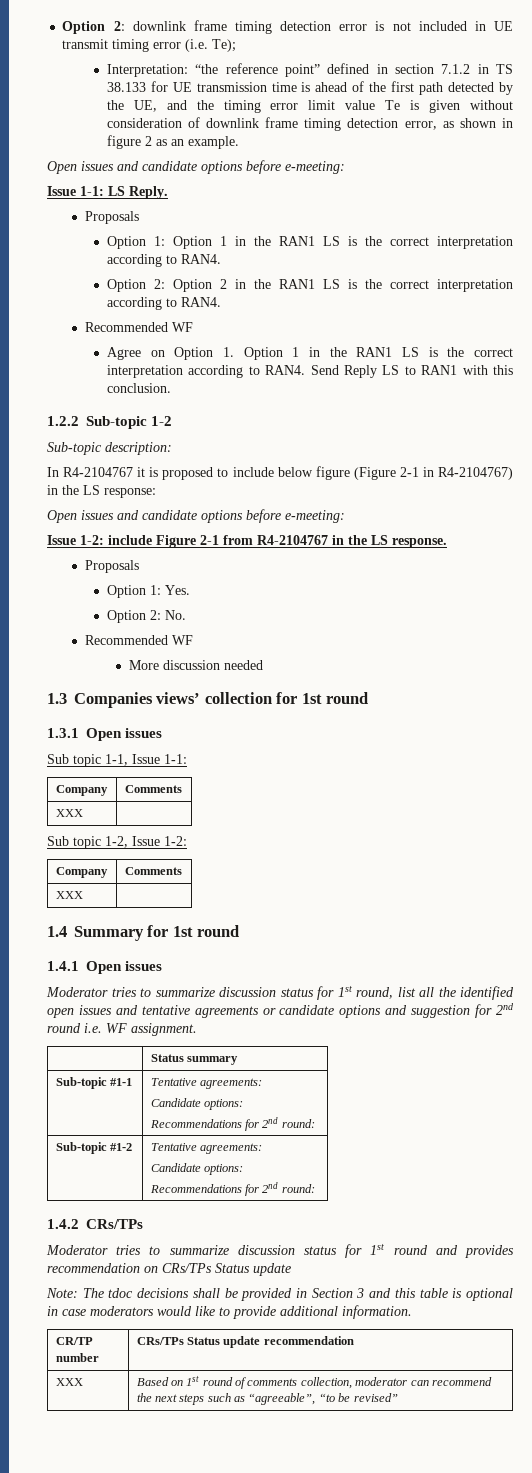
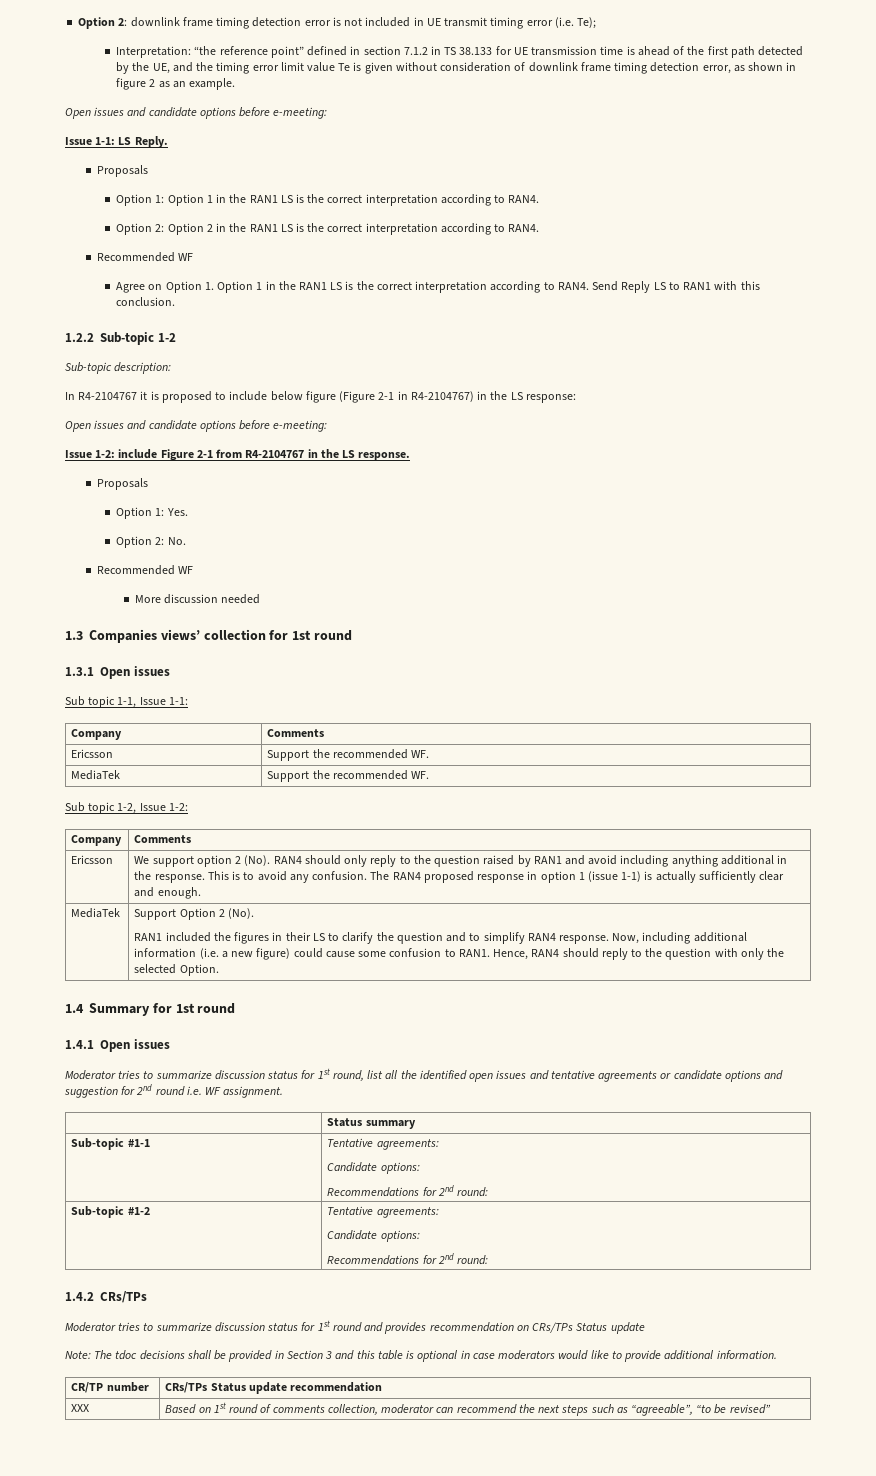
  Sub topic 1-1, Issue 1-1:
  Company | Comments
- XXX |
+ Ericsson | Support the recommended WF.
+ MediaTek | Support the recommended WF.
  Sub topic 1-2, Issue 1-2:
  Company | Comments
- XXX
+ Ericsson | We support option 2 (No). RAN4 should only reply to the question raised by RAN1 and avoid including anything additional in the response. This is to avoid any confusion. The RAN4 proposed response in option 1 (issue 1-1) is actually sufficiently clear and enough.
+ MediaTek | Support Option 2 (No).
+ RAN1 included the figures in their LS to clarify the question and to simplify RAN4 response. Now, including additional information (i.e. a new figure) could cause some confusion to RAN1. Hence, RAN4 should reply to the question with only the selected Option.

